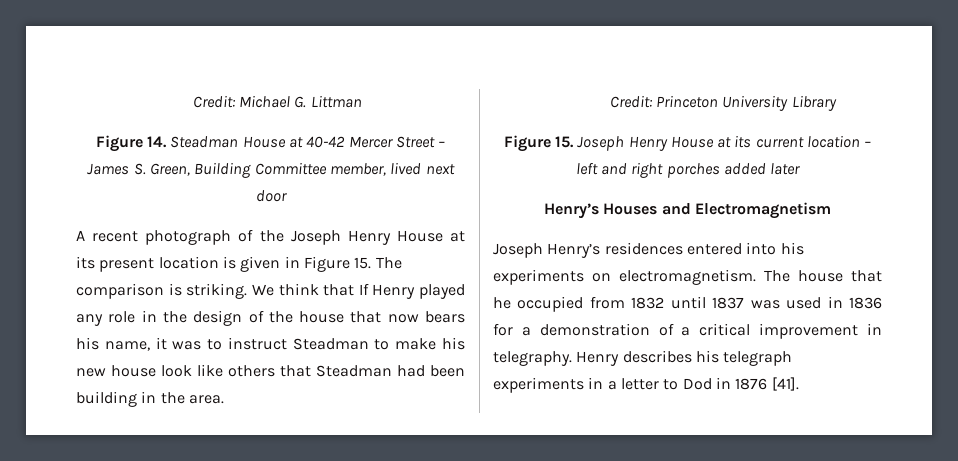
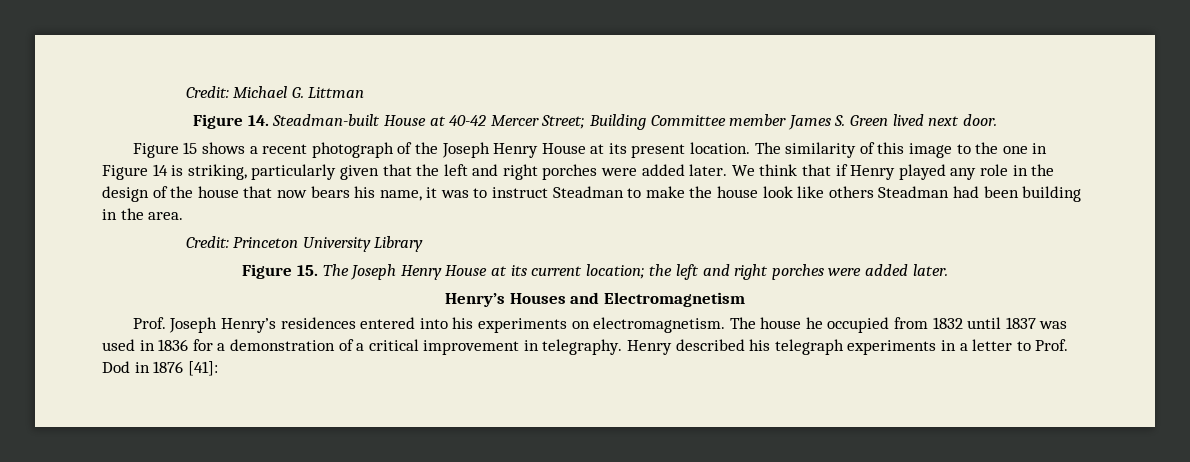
- Figure 14. Steadman House at 40-42 Mercer Street – James S. Green, Building Committee member, lived next door
- A recent photograph of the Joseph Henry House at its present location is given in Figure 15. The comparison is striking.
+ Figure 14. Steadman-built House at 40-42 Mercer Street; Building Committee member James S. Green lived next door.
+ Figure 15 shows a recent photograph of the Joseph Henry House at its present location. The similarity of this image to the one in Figure 14 is striking, particularly given that the left and right porches were added later.
- We think that If Henry played any role in the design of the house that now bears his name, it was to instruct Steadman to make his new house look like others that Steadman had been building in the area.
+ We think that if Henry played any role in the design of the house that now bears his name, it was to instruct Steadman to make the house look like others Steadman had been building in the area.
- Figure 15. Joseph Henry House at its current location – left and right porches added later
+ Figure 15. The Joseph Henry House at its current location; the left and right porches were added later.
- Joseph Henry’s residences entered into his experiments on electromagnetism.
+ Prof. Joseph Henry’s residences entered into his experiments on electromagnetism.
- The house that he occupied from 1832 until 1837 was used in 1836 for a demonstration of a critical improvement in telegraphy.
+ The house he occupied from 1832 until 1837 was used in 1836 for a demonstration of a critical improvement in telegraphy.
- Henry describes his telegraph experiments in a letter to Dod in 1876 [41].
+ Henry described his telegraph experiments in a letter to Prof. Dod in 1876 [41]:

